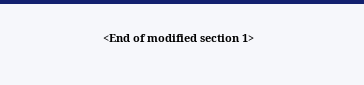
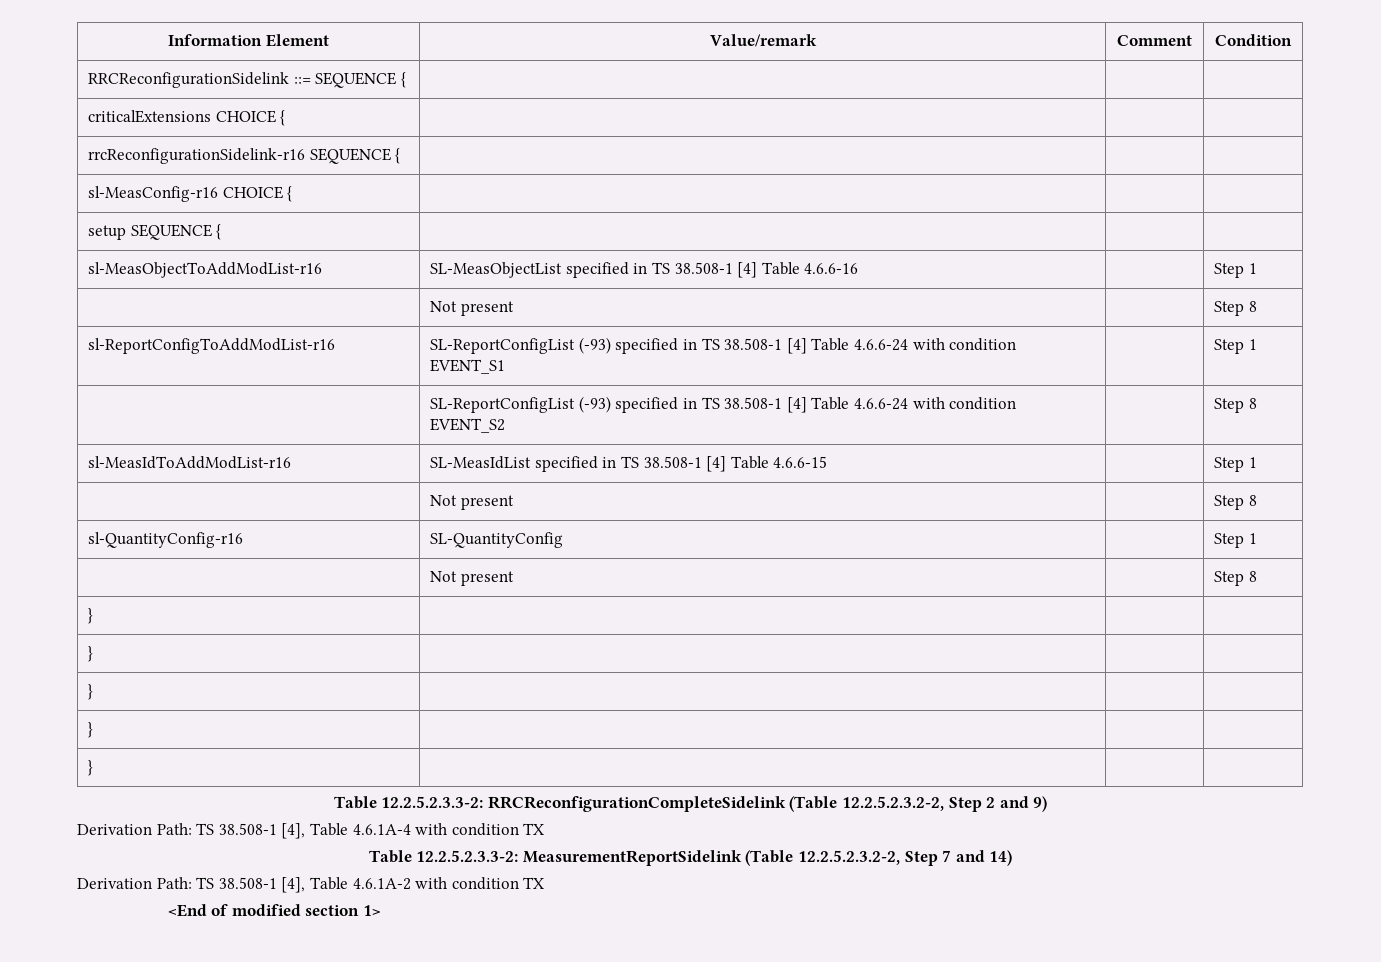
+ Information Element | Value/remark | Comment | Condition
+ RRCReconfigurationSidelink ::= SEQUENCE { | | |
+ criticalExtensions CHOICE { | | |
+ rrcReconfigurationSidelink-r16 SEQUENCE { | | |
+ sl-MeasConfig-r16 CHOICE { | | |
+ setup SEQUENCE { | | |
+ sl-MeasObjectToAddModList-r16 | SL-MeasObjectList specified in TS 38.508-1 [4] Table 4.6.6-16 | | Step 1
+ | Not present | | Step 8
+ sl-ReportConfigToAddModList-r16 | SL-ReportConfigList (-93) specified in TS 38.508-1 [4] Table 4.6.6-24 with condition EVENT_S1 | | Step 1
+ | SL-ReportConfigList (-93) specified in TS 38.508-1 [4] Table 4.6.6-24 with condition EVENT_S2 | | Step 8
+ sl-MeasIdToAddModList-r16 | SL-MeasIdList specified in TS 38.508-1 [4] Table 4.6.6-15 | | Step 1
+ | Not present | | Step 8
+ sl-QuantityConfig-r16 | SL-QuantityConfig | | Step 1
+ | Not present | | Step 8
+ } | | |
+ } | | |
+ } | | |
+ } | | |
+ } | | |
+ Table 12.2.5.2.3.3-2: RRCReconfigurationCompleteSidelink (Table 12.2.5.2.3.2-2, Step 2 and 9)
+ Derivation Path: TS 38.508-1 [4], Table 4.6.1A-4 with condition TX
+ Table 12.2.5.2.3.3-2: MeasurementReportSidelink (Table 12.2.5.2.3.2-2, Step 7 and 14)
+ Derivation Path: TS 38.508-1 [4], Table 4.6.1A-2 with condition TX

